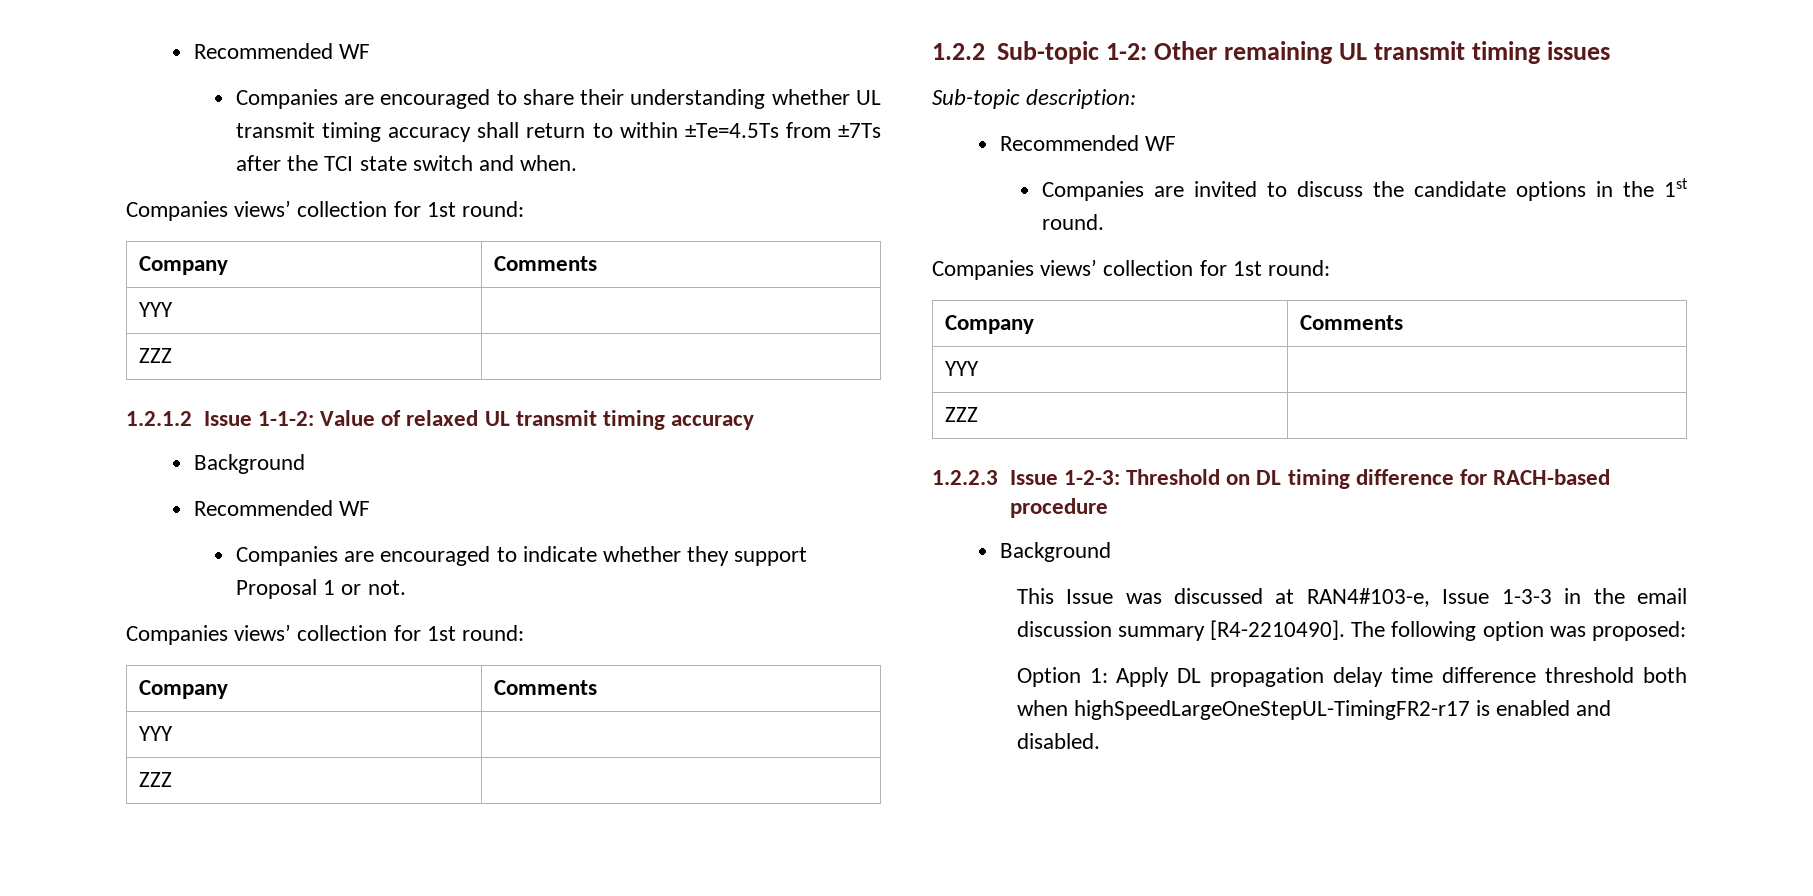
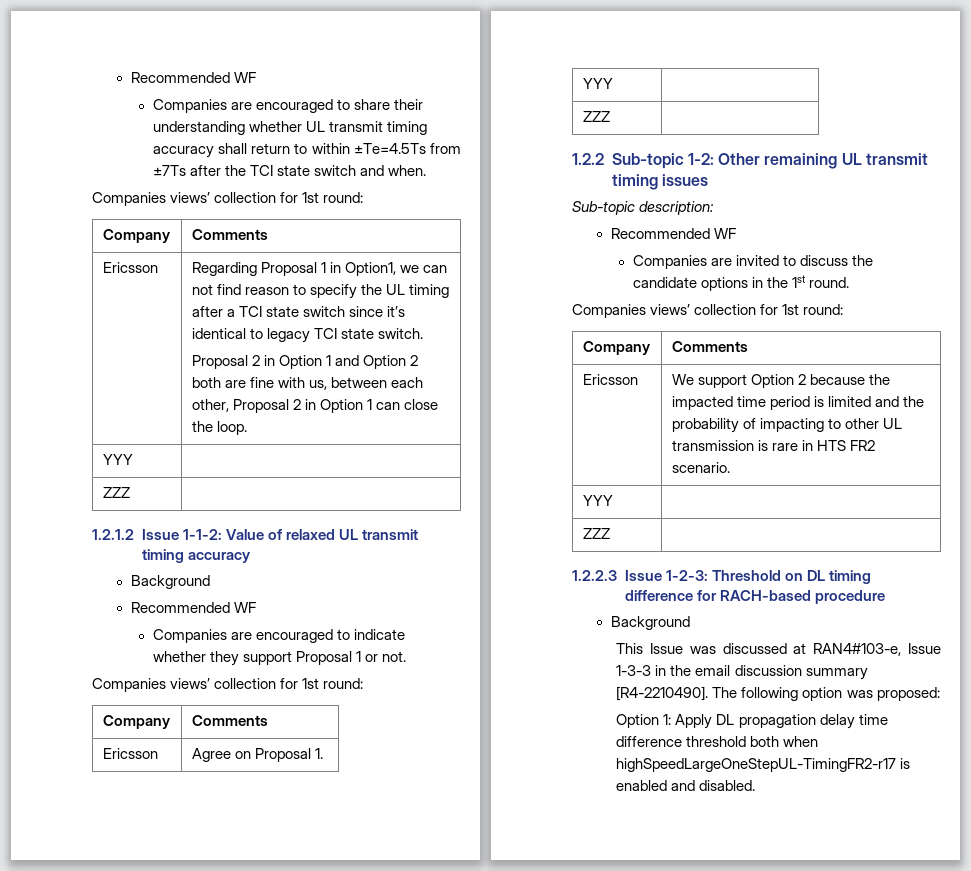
+ Ericsson | Regarding Proposal 1 in Option1, we can not find reason to specify the UL timing after a TCI state switch since it’s identical to legacy TCI state switch.
+ Proposal 2 in Option 1 and Option 2 both are fine with us, between each other, Proposal 2 in Option 1 can close the loop.
+ Ericsson | Agree on Proposal 1.
+ Ericsson | We support Option 2 because the impacted time period is limited and the probability of impacting to other UL transmission is rare in HTS FR2 scenario.

